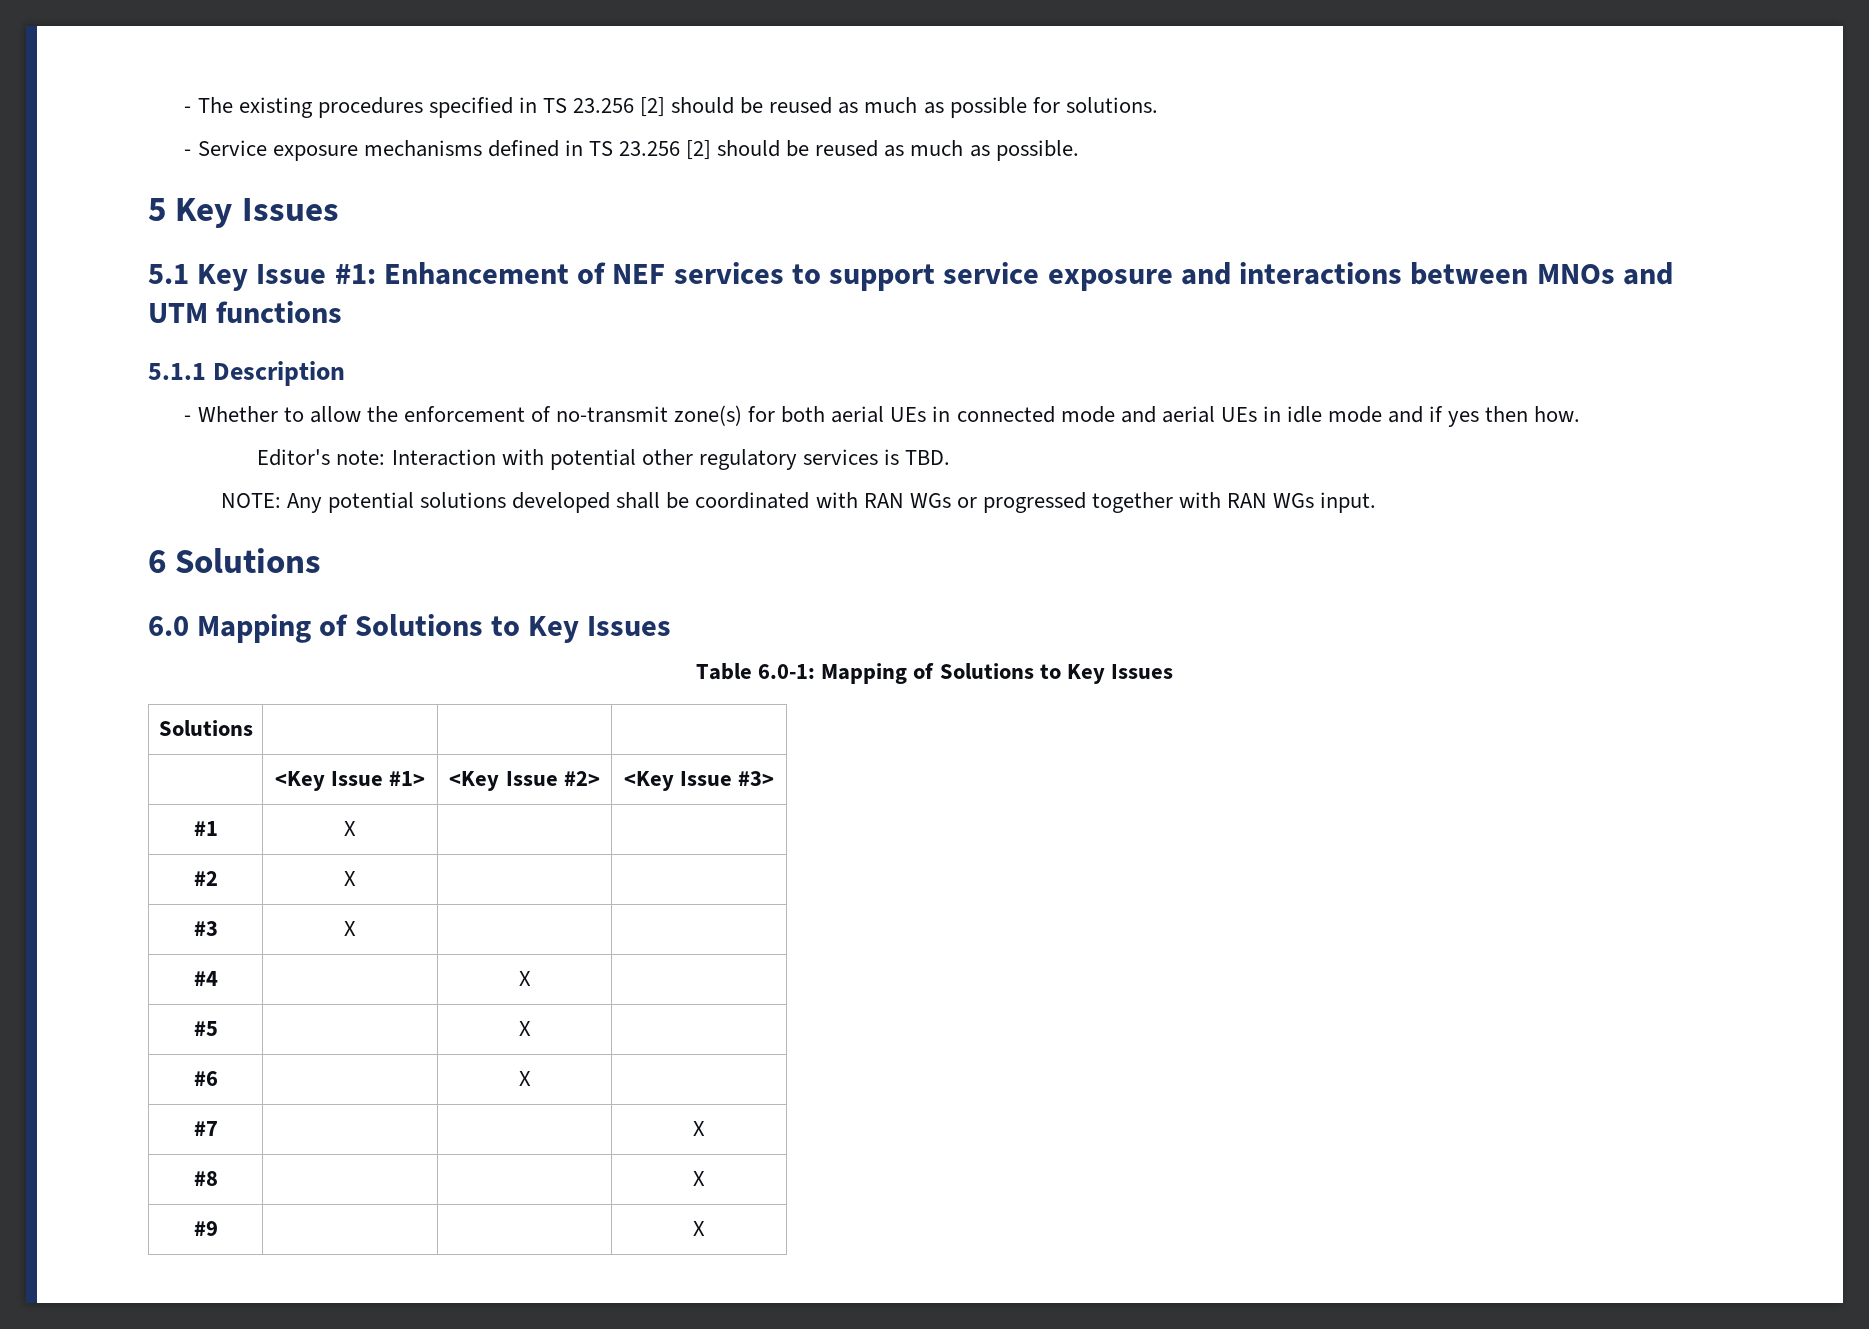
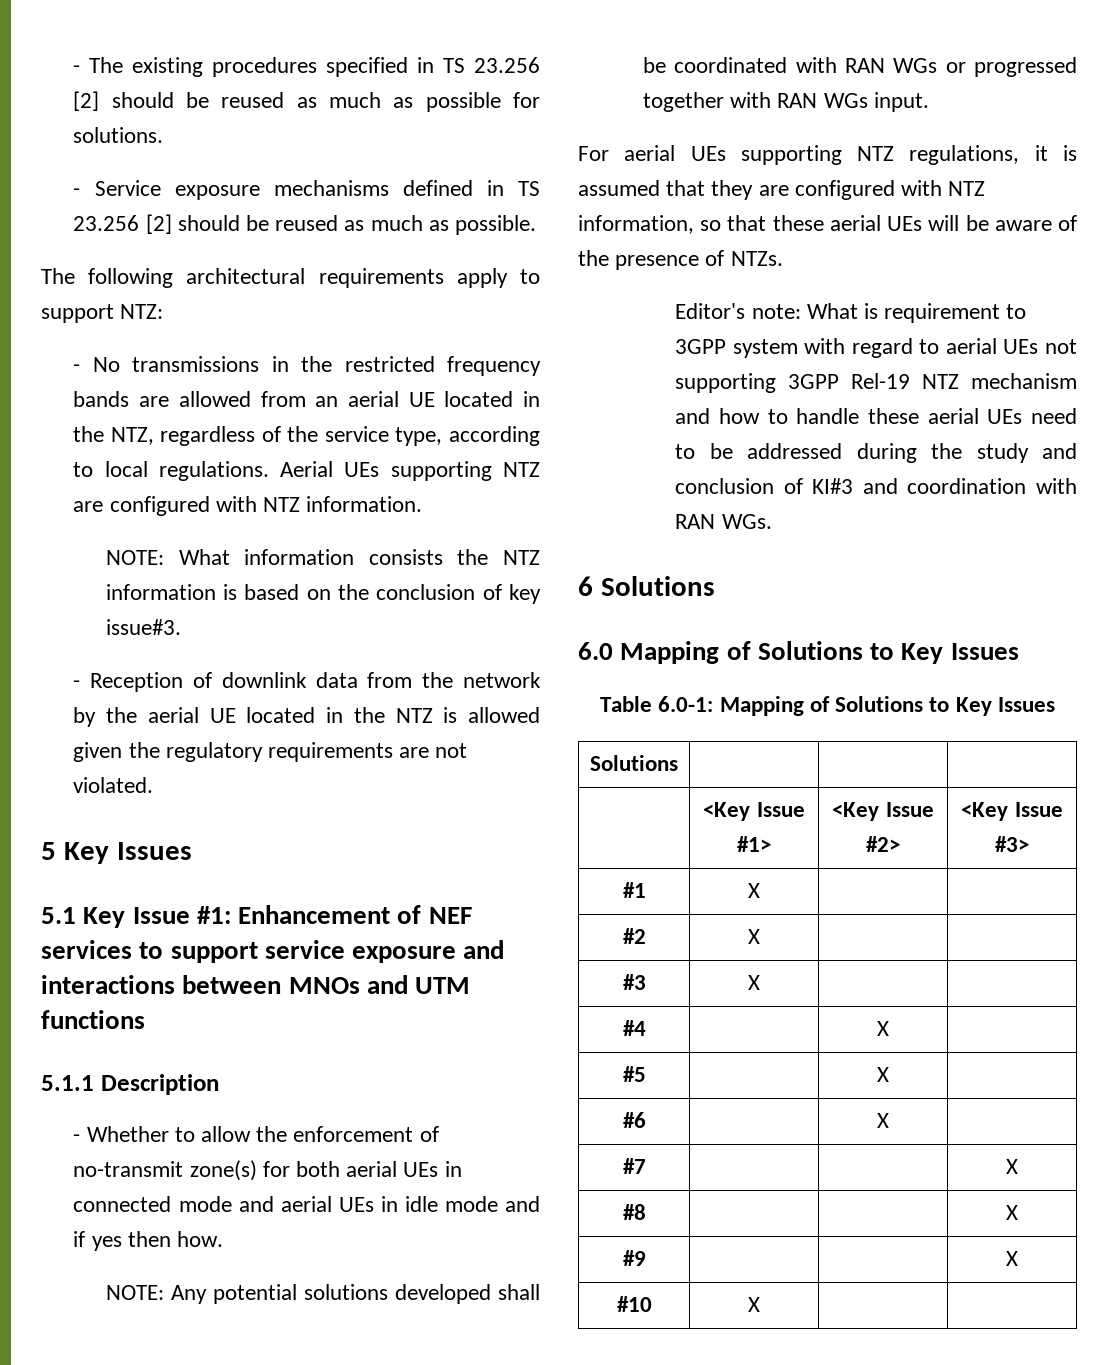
+ The following architectural requirements apply to support NTZ:
+ - No transmissions in the restricted frequency bands are allowed from an aerial UE located in the NTZ, regardless of the service type, according to local regulations. Aerial UEs supporting NTZ are configured with NTZ information.
+ NOTE: What information consists the NTZ information is based on the conclusion of key issue#3.
+ - Reception of downlink data from the network by the aerial UE located in the NTZ is allowed given the regulatory requirements are not violated.
- Editor's note: Interaction with potential other regulatory services is TBD.
+ For aerial UEs supporting NTZ regulations, it is assumed that they are configured with NTZ information, so that these aerial UEs will be aware of the presence of NTZs.
+ Editor's note: What is requirement to 3GPP system with regard to aerial UEs not supporting 3GPP Rel-19 NTZ mechanism and how to handle these aerial UEs need to be addressed during the study and conclusion of KI#3 and coordination with RAN WGs.
+ #10 | X | |

